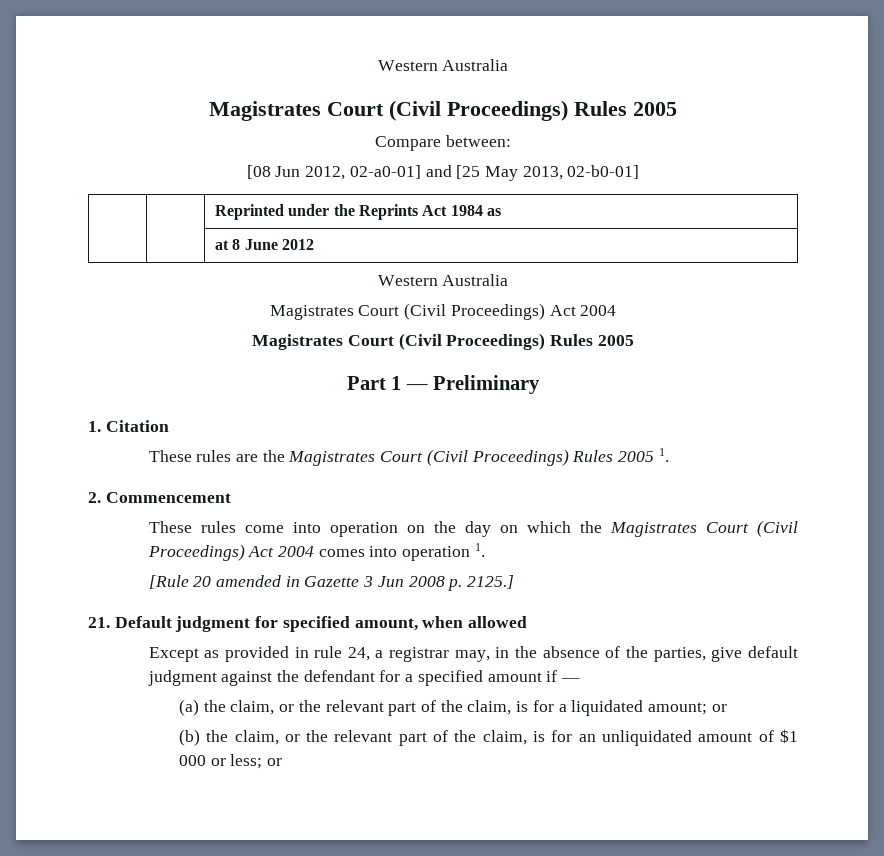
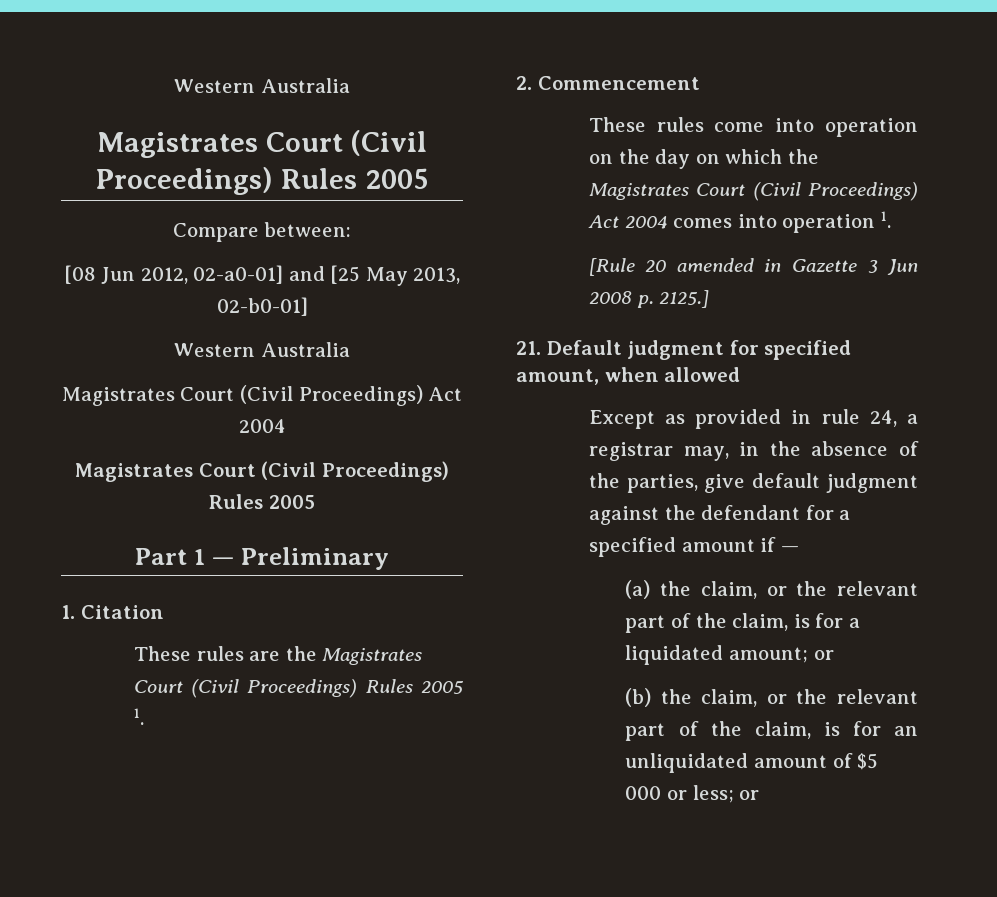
- | | Reprinted under the Reprints Act 1984 as
- | | at 8 June 2012
- (b) the claim, or the relevant part of the claim, is for an unliquidated amount of $1 000 or less; or
+ (b) the claim, or the relevant part of the claim, is for an unliquidated amount of $5 000 or less; or

